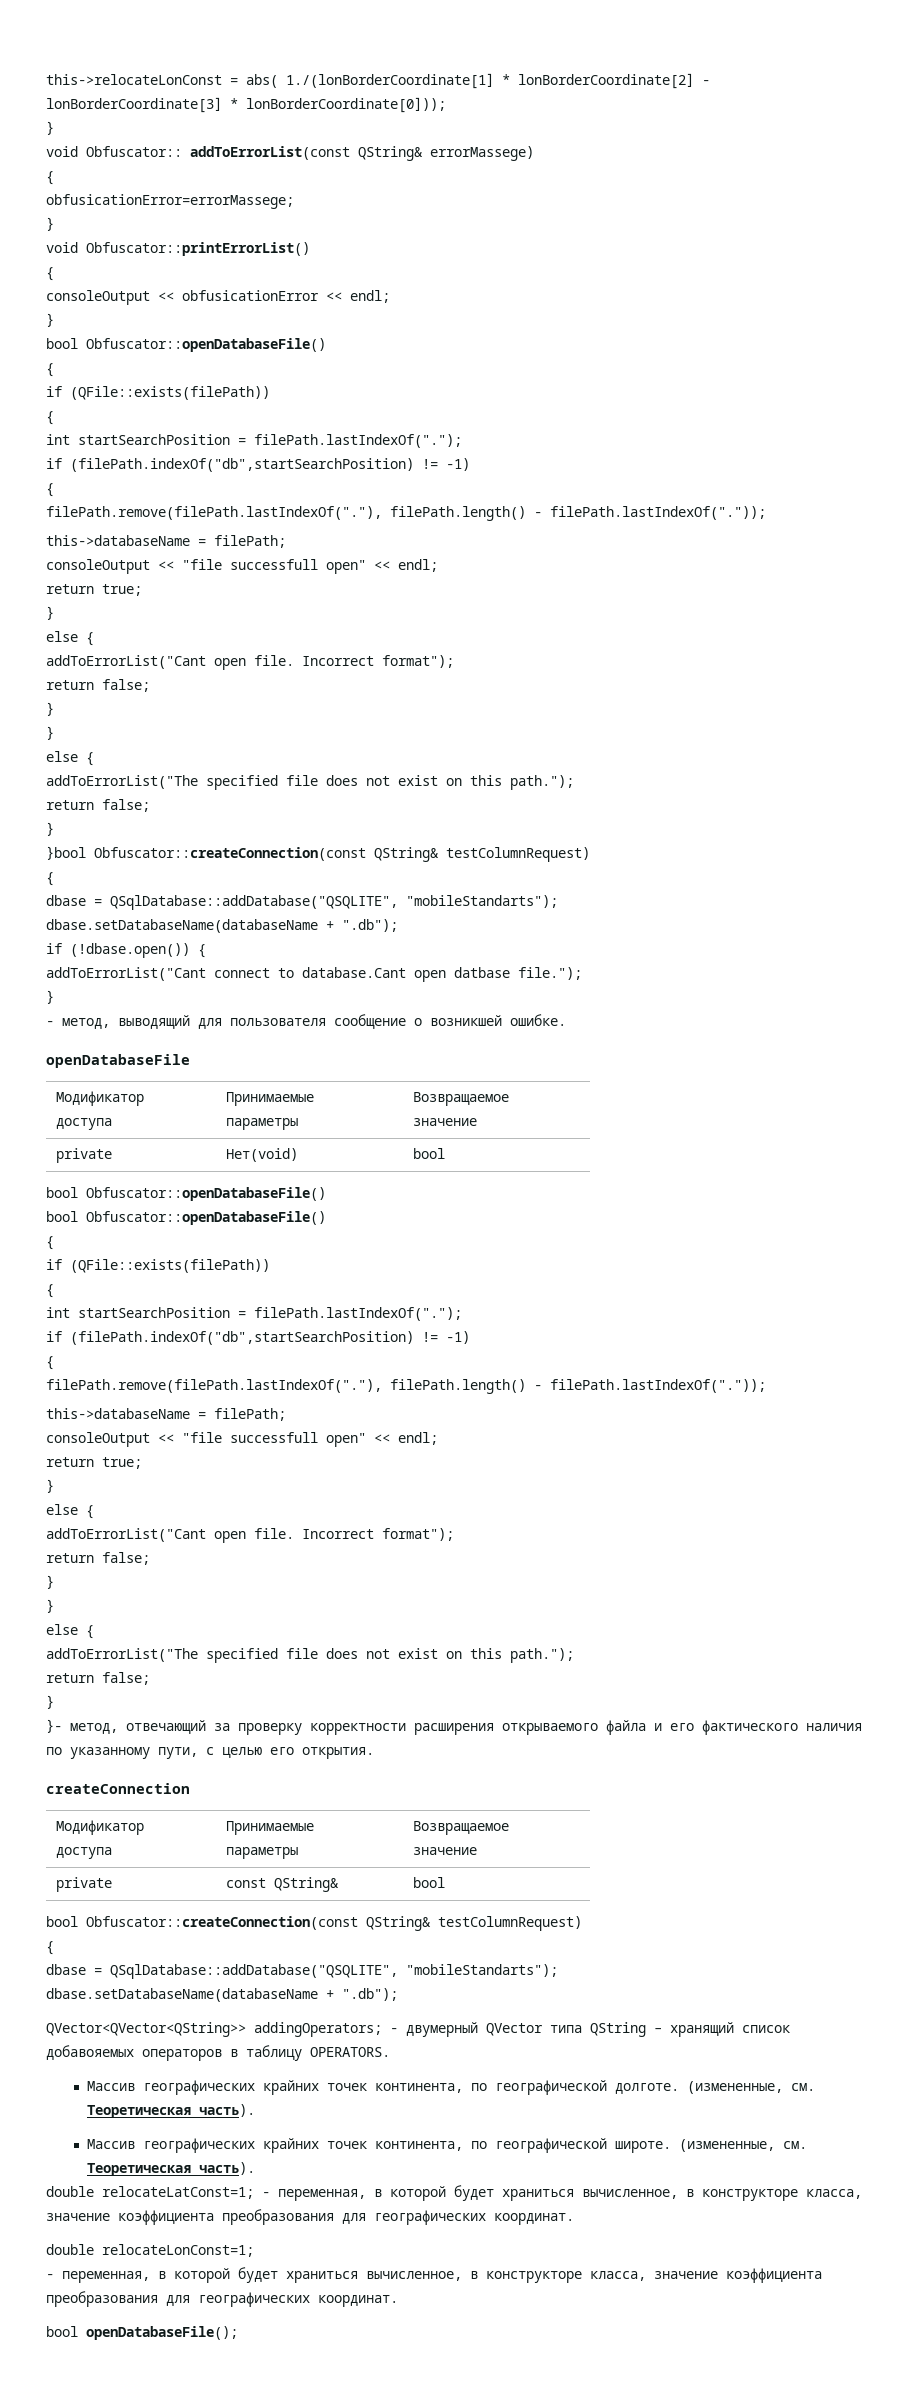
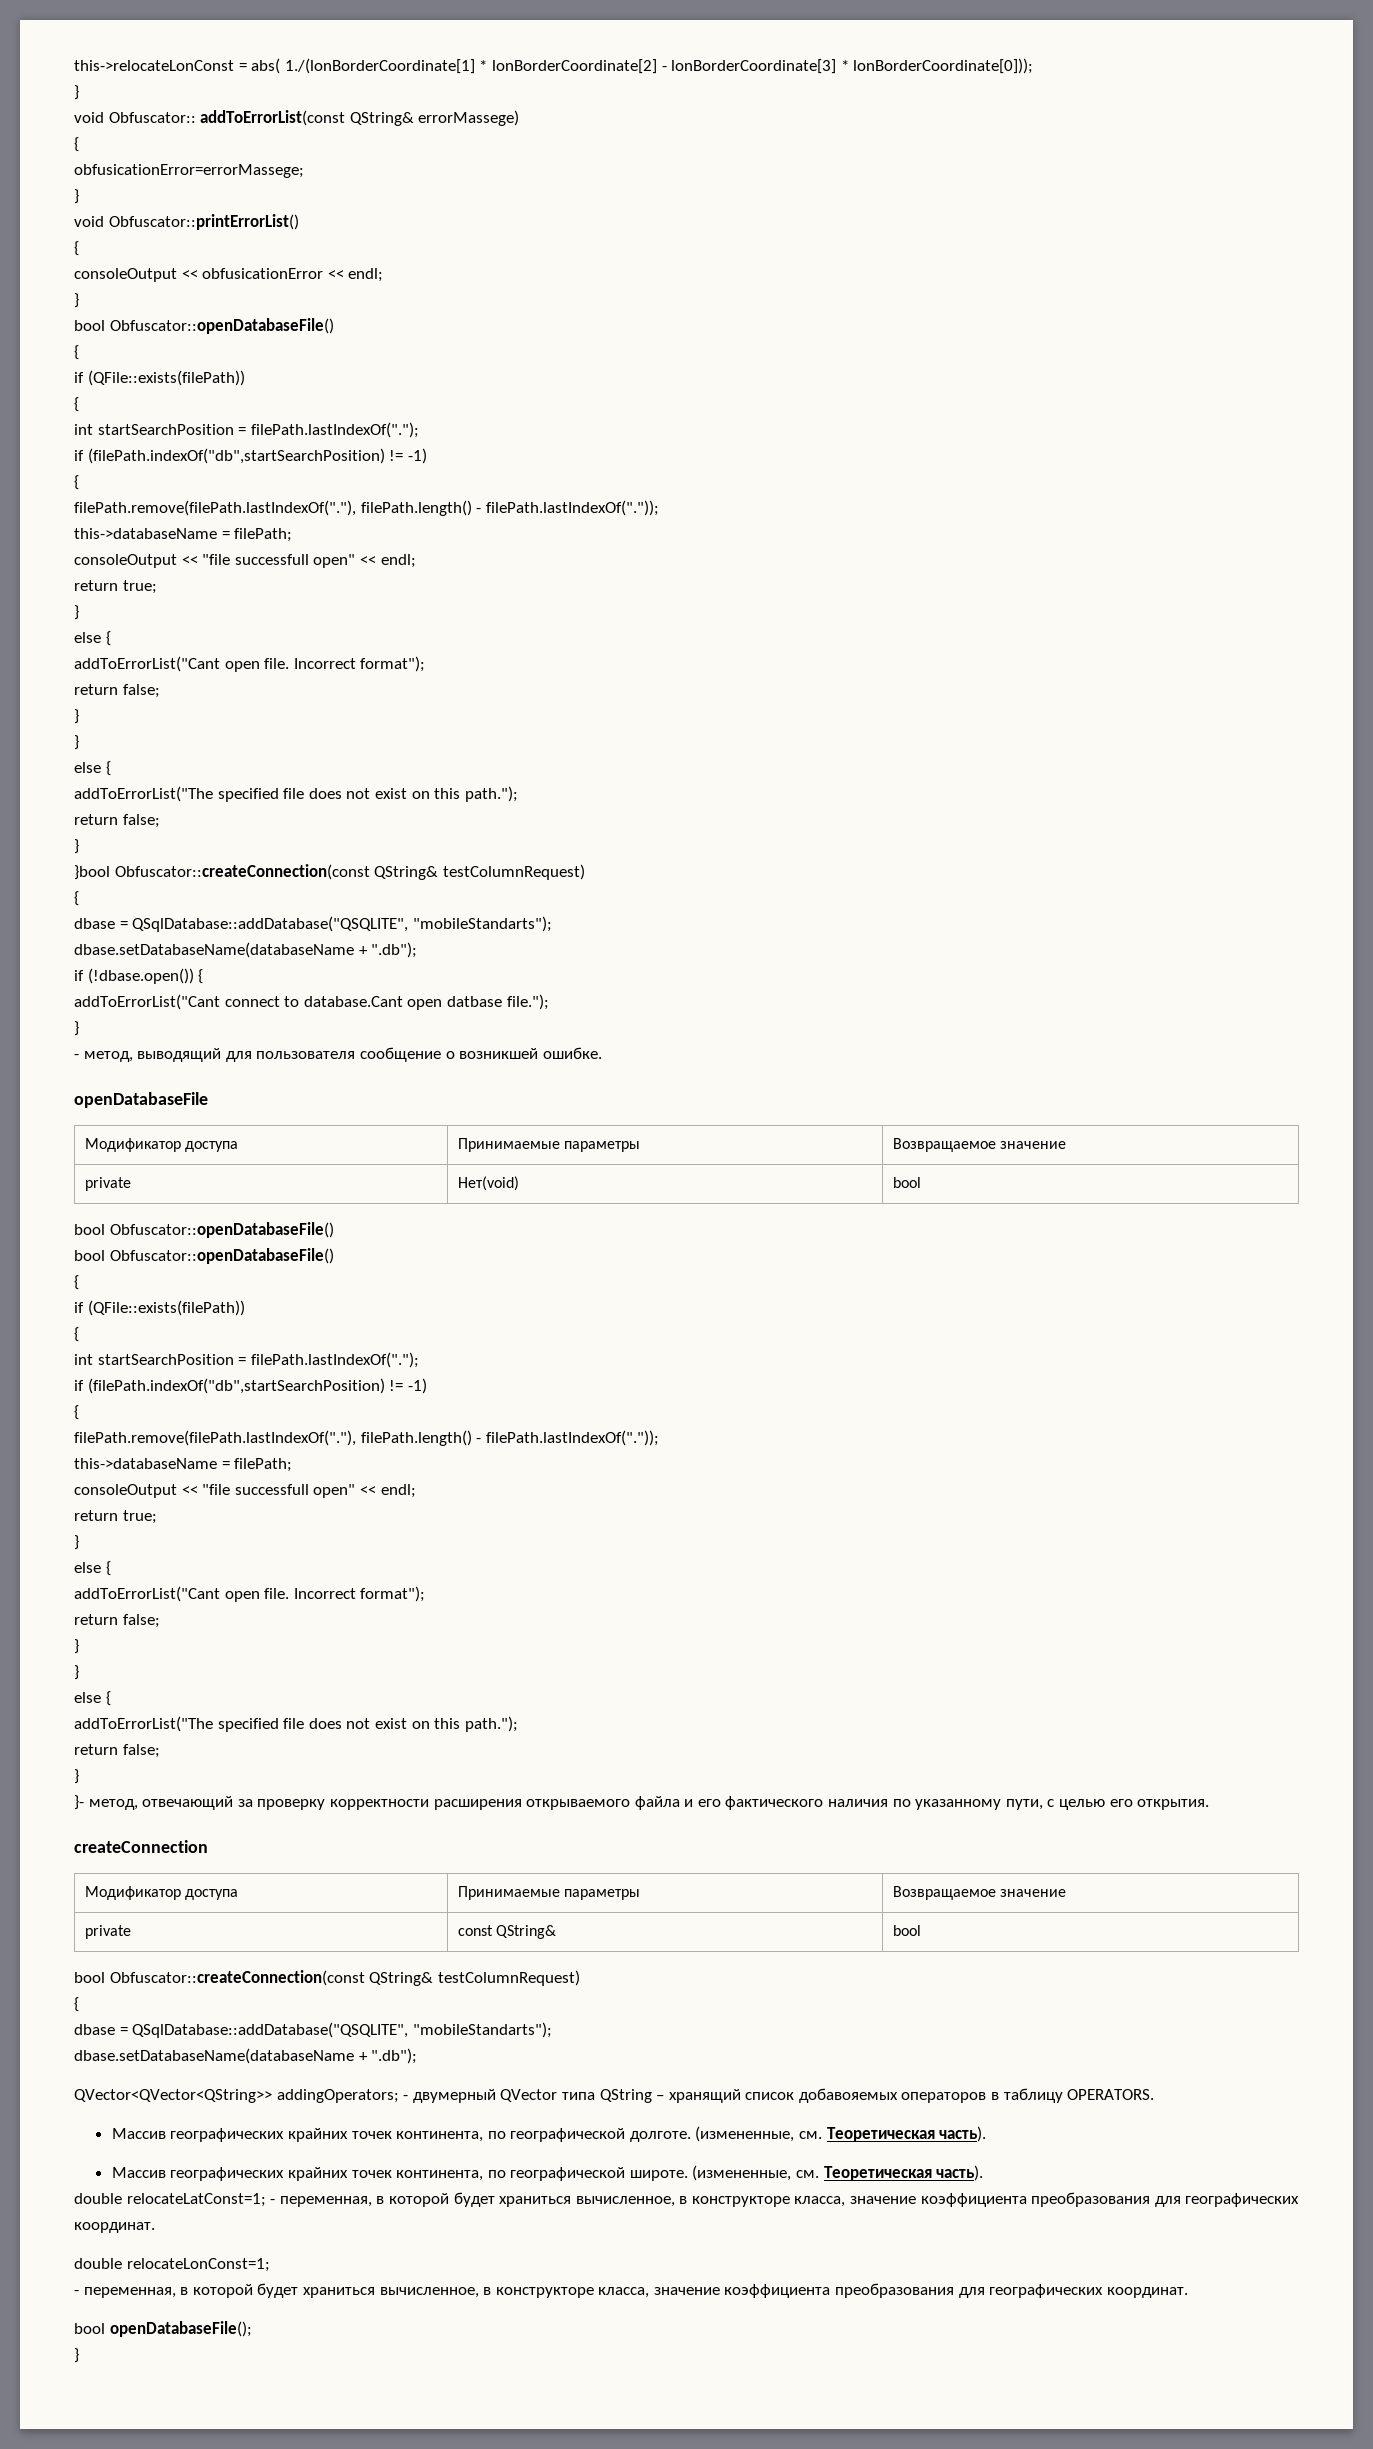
  bool openDatabaseFile();
+ }

